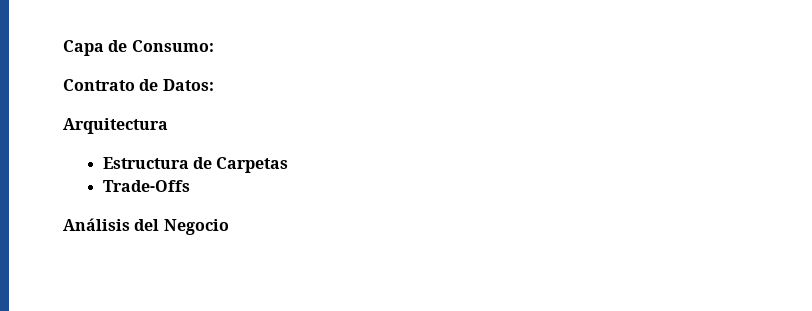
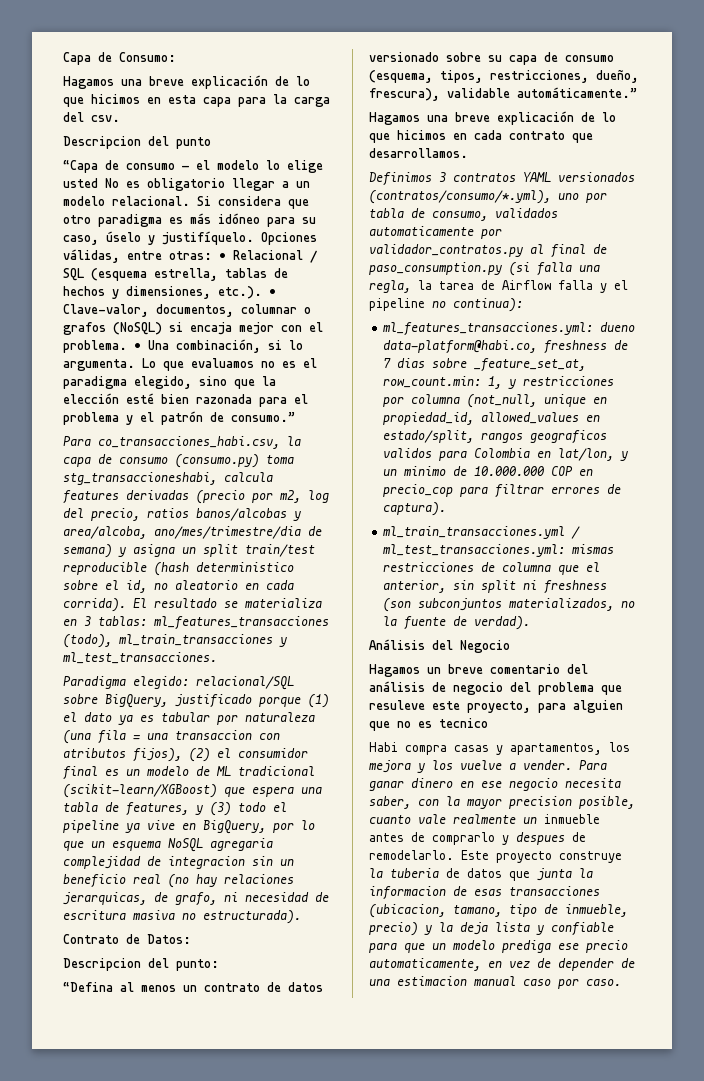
+ Hagamos una breve explicación de lo que hicimos en esta capa para la carga del csv.
+ Descripcion del punto
+ “Capa de consumo — el modelo lo elige usted No es obligatorio llegar a un modelo relacional. Si considera que otro paradigma es más idóneo para su caso, úselo y justifíquelo. Opciones válidas, entre otras: • Relacional / SQL (esquema estrella, tablas de hechos y dimensiones, etc.). • Clave-valor, documentos, columnar o grafos (NoSQL) si encaja mejor con el problema. • Una combinación, si lo argumenta. Lo que evaluamos no es el paradigma elegido, sino que la elección esté bien razonada para el problema y el patrón de consumo.”
+ Para co_transacciones_habi.csv, la capa de consumo (consumo.py) toma stg_transaccioneshabi, calcula features derivadas (precio por m2, log del precio, ratios banos/alcobas y area/alcoba, ano/mes/trimestre/dia de semana) y asigna un split train/test reproducible (hash deterministico sobre el id, no aleatorio en cada corrida). El resultado se materializa en 3 tablas: ml_features_transacciones (todo), ml_train_transacciones y ml_test_transacciones.
+ Paradigma elegido: relacional/SQL sobre BigQuery, justificado porque (1) el dato ya es tabular por naturaleza (una fila = una transaccion con atributos fijos), (2) el consumidor final es un modelo de ML tradicional (scikit-learn/XGBoost) que espera una tabla de features, y (3) todo el pipeline ya vive en BigQuery, por lo que un esquema NoSQL agregaria complejidad de integracion sin un beneficio real (no hay relaciones jerarquicas, de grafo, ni necesidad de escritura masiva no estructurada).
  Contrato de Datos:
- Arquitectura
- Estructura de Carpetas
- Trade-Offs
+ Descripcion del punto:
+ “Defina al menos un contrato de datos versionado sobre su capa de consumo (esquema, tipos, restricciones, dueño, frescura), validable automáticamente.”
+ Hagamos una breve explicación de lo que hicimos en cada contrato que desarrollamos.
+ Definimos 3 contratos YAML versionados (contratos/consumo/*.yml), uno por tabla de consumo, validados automaticamente por validador_contratos.py al final de paso_consumption.py (si falla una regla, la tarea de Airflow falla y el pipeline no continua):
+ ml_features_transacciones.yml: dueno data-platform@habi.co, freshness de 7 dias sobre _feature_set_at, row_count.min: 1, y restricciones por columna (not_null, unique en propiedad_id, allowed_values en estado/split, rangos geograficos validos para Colombia en lat/lon, y un minimo de 10.000.000 COP en precio_cop para filtrar errores de captura).
+ ml_train_transacciones.yml / ml_test_transacciones.yml: mismas restricciones de columna que el anterior, sin split ni freshness (son subconjuntos materializados, no la fuente de verdad).
  Análisis del Negocio
+ Hagamos un breve comentario del análisis de negocio del problema que resuleve este proyecto, para alguien que no es tecnico
+ Habi compra casas y apartamentos, los mejora y los vuelve a vender. Para ganar dinero en ese negocio necesita saber, con la mayor precision posible, cuanto vale realmente un inmueble antes de comprarlo y despues de remodelarlo. Este proyecto construye la tuberia de datos que junta la informacion de esas transacciones (ubicacion, tamano, tipo de inmueble, precio) y la deja lista y confiable para que un modelo prediga ese precio automaticamente, en vez de depender de una estimacion manual caso por caso.

